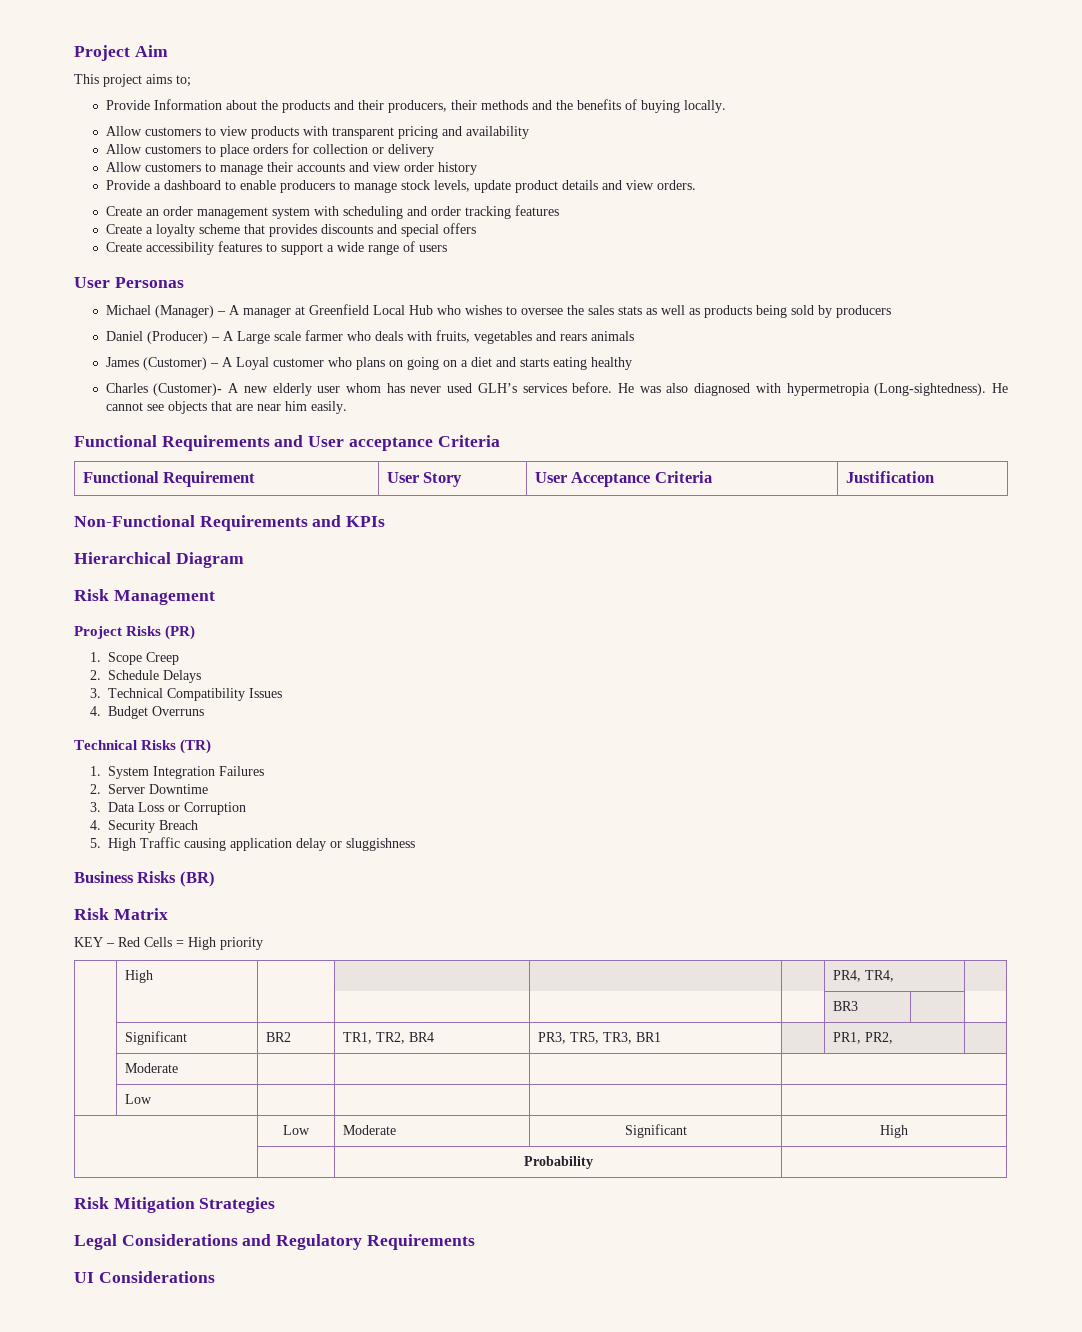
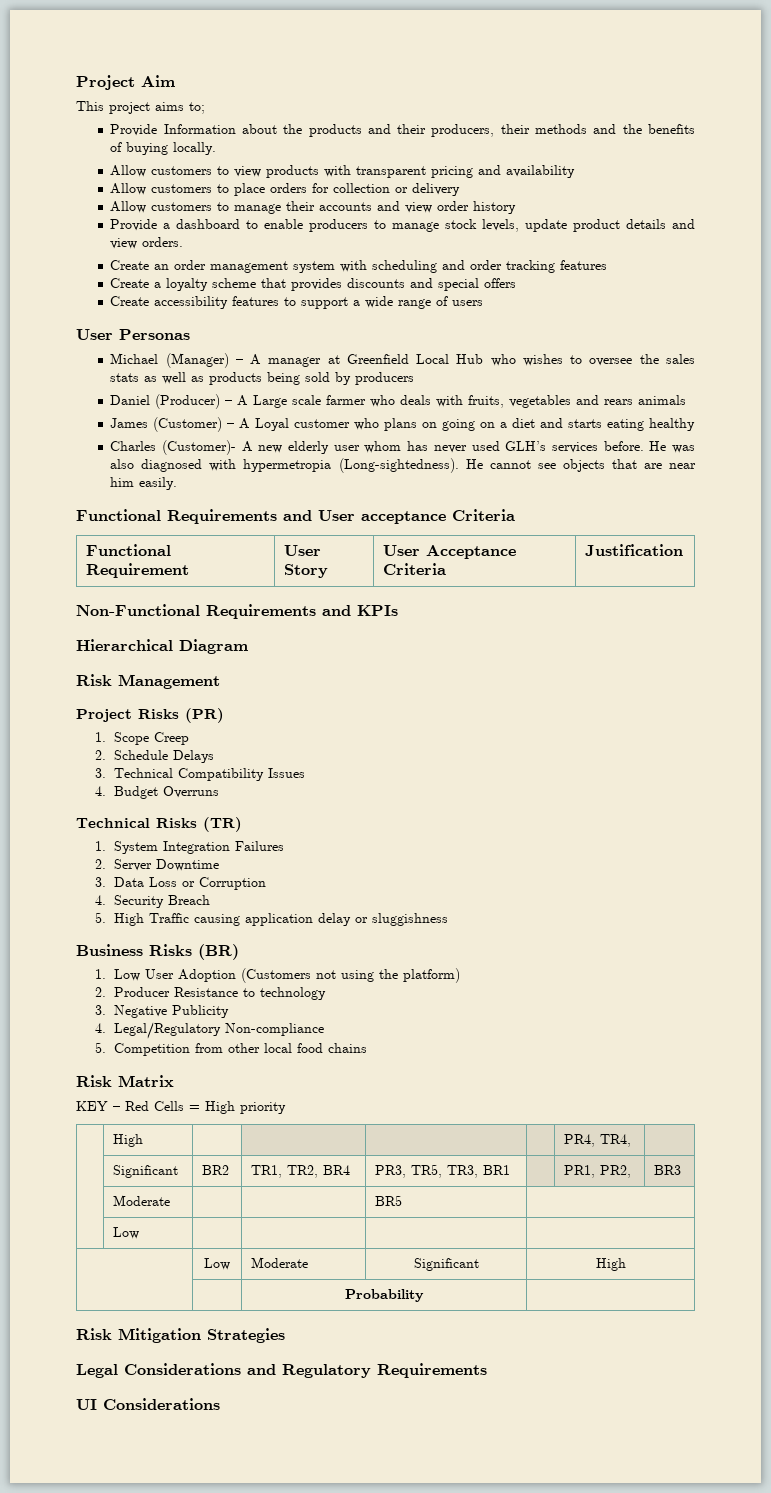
+ 1. Low User Adoption (Customers not using the platform)
+ 2. Producer Resistance to technology
+ 3. Negative Publicity
+ 4. Legal/Regulatory Non-compliance
+ 5. Competition from other local food chains
- | | | | | | BR3 | |
- | Significant | BR2 | TR1, TR2, BR4 | PR3, TR5, TR3, BR1 | | PR1, PR2, |
+ | Significant | BR2 | TR1, TR2, BR4 | PR3, TR5, TR3, BR1 | | PR1, PR2, | BR3
- | Moderate | | | |
+ | Moderate | | | BR5 |

